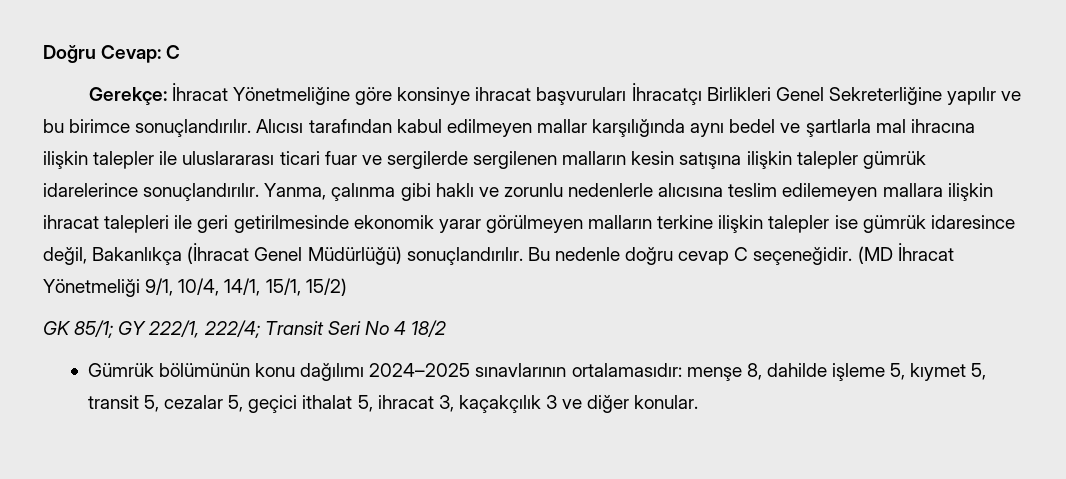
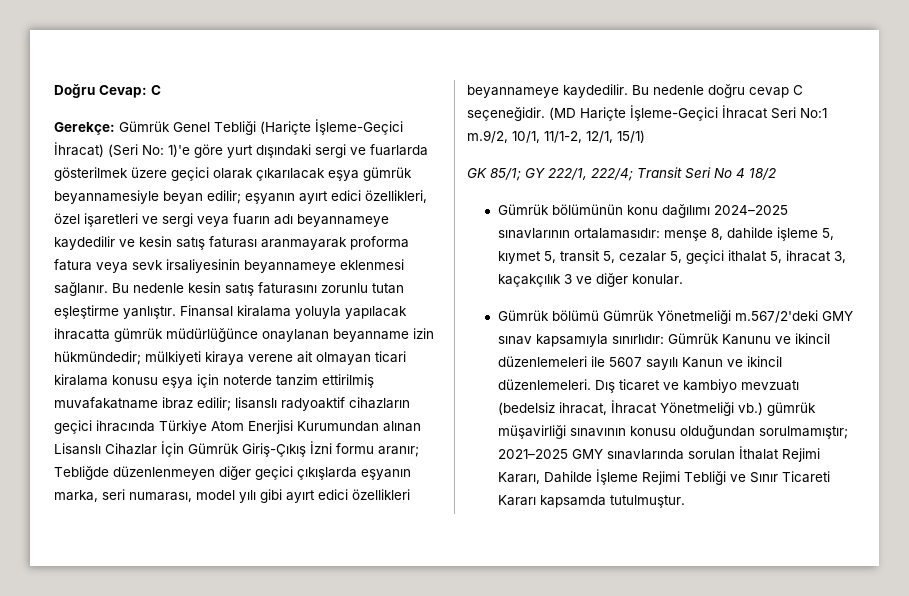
- Gerekçe: İhracat Yönetmeliğine göre konsinye ihracat başvuruları İhracatçı Birlikleri Genel Sekreterliğine yapılır ve bu birimce sonuçlandırılır. Alıcısı tarafından kabul edilmeyen mallar karşılığında aynı bedel ve şartlarla mal ihracına ilişkin talepler ile uluslararası ticari fuar ve sergilerde sergilenen malların kesin satışına ilişkin talepler gümrük idarelerince sonuçlandırılır. Yanma, çalınma gibi haklı ve zorunlu nedenlerle alıcısına teslim edilemeyen mallara ilişkin ihracat talepleri ile geri getirilmesinde ekonomik yarar görülmeyen malların terkine ilişkin talepler ise gümrük idaresince değil, Bakanlıkça (İhracat Genel Müdürlüğü) sonuçlandırılır.
+ Gerekçe: Gümrük Genel Tebliği (Hariçte İşleme-Geçici İhracat) (Seri No: 1)'e göre yurt dışındaki sergi ve fuarlarda gösterilmek üzere geçici olarak çıkarılacak eşya gümrük beyannamesiyle beyan edilir; eşyanın ayırt edici özellikleri, özel işaretleri ve sergi veya fuarın adı beyannameye kaydedilir ve kesin satış faturası aranmayarak proforma fatura veya sevk irsaliyesinin beyannameye eklenmesi sağlanır. Bu nedenle kesin satış faturasını zorunlu tutan eşleştirme yanlıştır. Finansal kiralama yoluyla yapılacak ihracatta gümrük müdürlüğünce onaylanan beyanname izin hükmündedir; mülkiyeti kiraya verene ait olmayan ticari kiralama konusu eşya için noterde tanzim ettirilmiş muvafakatname ibraz edilir; lisanslı radyoaktif cihazların geçici ihracında Türkiye Atom Enerjisi Kurumundan alınan Lisanslı Cihazlar İçin Gümrük Giriş-Çıkış İzni formu aranır; Tebliğde düzenlenmeyen diğer geçici çıkışlarda eşyanın marka, seri numarası, model yılı gibi ayırt edici özellikleri beyannameye kaydedilir.
- (MD İhracat Yönetmeliği 9/1, 10/4, 14/1, 15/1, 15/2)
+ (MD Hariçte İşleme-Geçici İhracat Seri No:1 m.9/2, 10/1, 11/1-2, 12/1, 15/1)
+ Gümrük bölümü Gümrük Yönetmeliği m.567/2'deki GMY sınav kapsamıyla sınırlıdır: Gümrük Kanunu ve ikincil düzenlemeleri ile 5607 sayılı Kanun ve ikincil düzenlemeleri. Dış ticaret ve kambiyo mevzuatı (bedelsiz ihracat, İhracat Yönetmeliği vb.) gümrük müşavirliği sınavının konusu olduğundan sorulmamıştır; 2021–2025 GMY sınavlarında sorulan İthalat Rejimi Kararı, Dahilde İşleme Rejimi Tebliği ve Sınır Ticareti Kararı kapsamda tutulmuştur.

